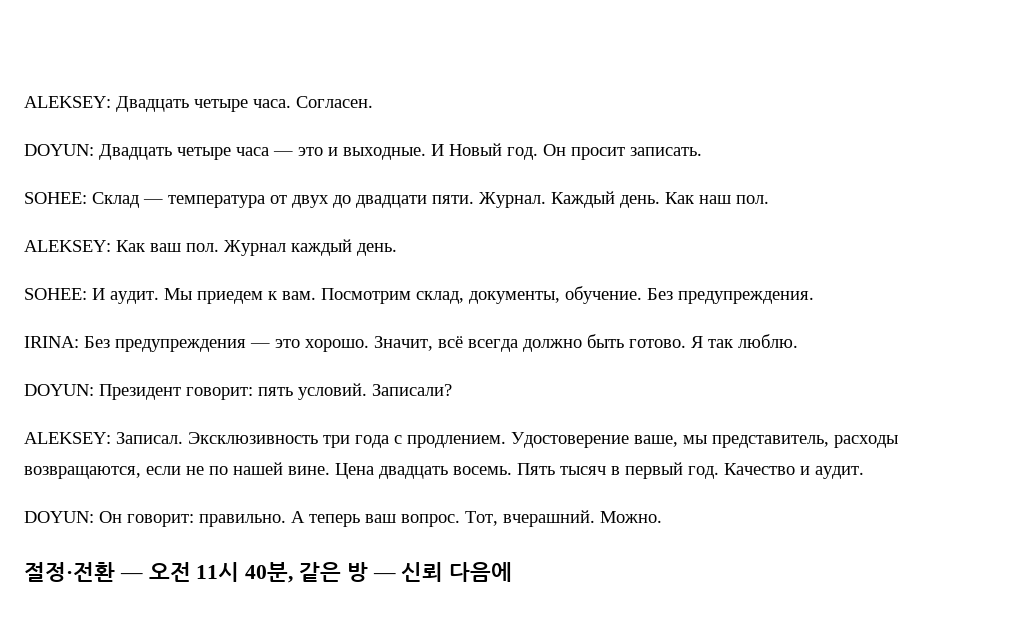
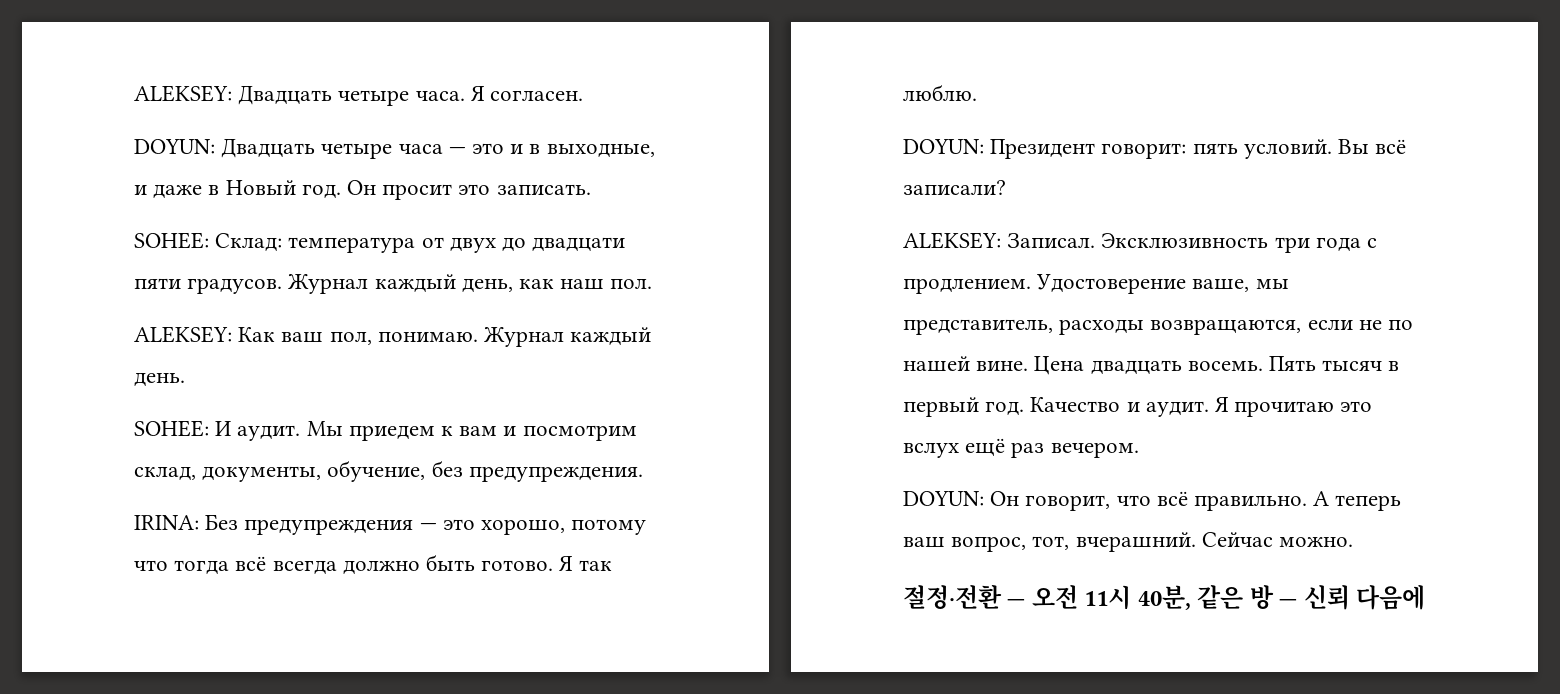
- Согласен.
+ Я согласен.
- DOYUN: Двадцать четыре часа — это и выходные. И Новый год.
+ DOYUN: Двадцать четыре часа — это и в выходные, и даже в Новый год.
- Он просит записать.
+ Он просит это записать.
- SOHEE: Склад — температура от двух до двадцати пяти. Журнал. Каждый день. Как наш пол.
+ SOHEE: Склад: температура от двух до двадцати пяти градусов. Журнал каждый день, как наш пол.
- ALEKSEY: Как ваш пол.
+ ALEKSEY: Как ваш пол, понимаю.
- Мы приедем к вам. Посмотрим склад, документы, обучение. Без предупреждения.
+ Мы приедем к вам и посмотрим склад, документы, обучение, без предупреждения.
- IRINA: Без предупреждения — это хорошо. Значит, всё всегда должно быть готово.
+ IRINA: Без предупреждения — это хорошо, потому что тогда всё всегда должно быть готово.
- Записали?
+ Вы всё записали?
+ Я прочитаю это вслух ещё раз вечером.
- DOYUN: Он говорит: правильно.
+ DOYUN: Он говорит, что всё правильно.
- А теперь ваш вопрос. Тот, вчерашний. Можно.
+ А теперь ваш вопрос, тот, вчерашний. Сейчас можно.

